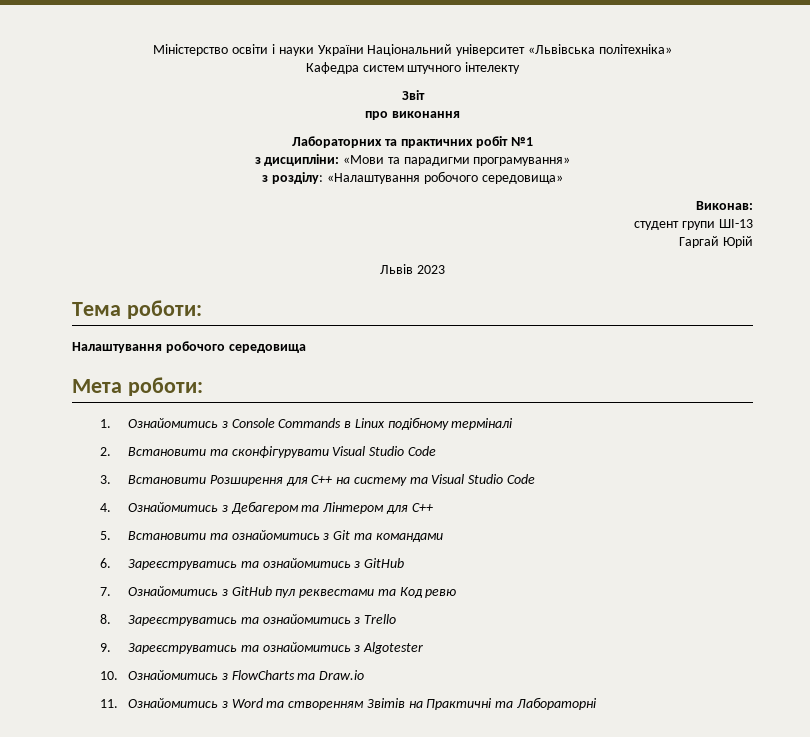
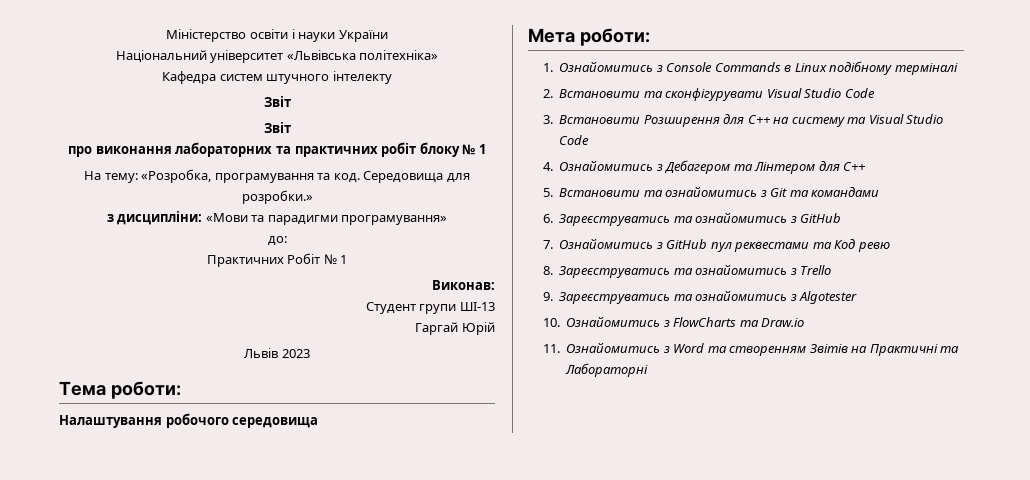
- Міністерство освіти і науки України Національний університет «Львівська політехніка»
+ Міністерство освіти і науки України
+ Національний університет «Львівська політехніка»
  Кафедра систем штучного інтелекту
+ Звіт
- про виконання
- Лабораторних та практичних робіт №1
+ про виконання лабораторних та практичних робіт блоку № 1
+ На тему: «Розробка, програмування та код. Середовища для розробки.»
- з розділу: «Налаштування робочого середовища»
+ до:
+ Практичних Робіт № 1
- студент групи ШІ-13
+ Студент групи ШІ-13

